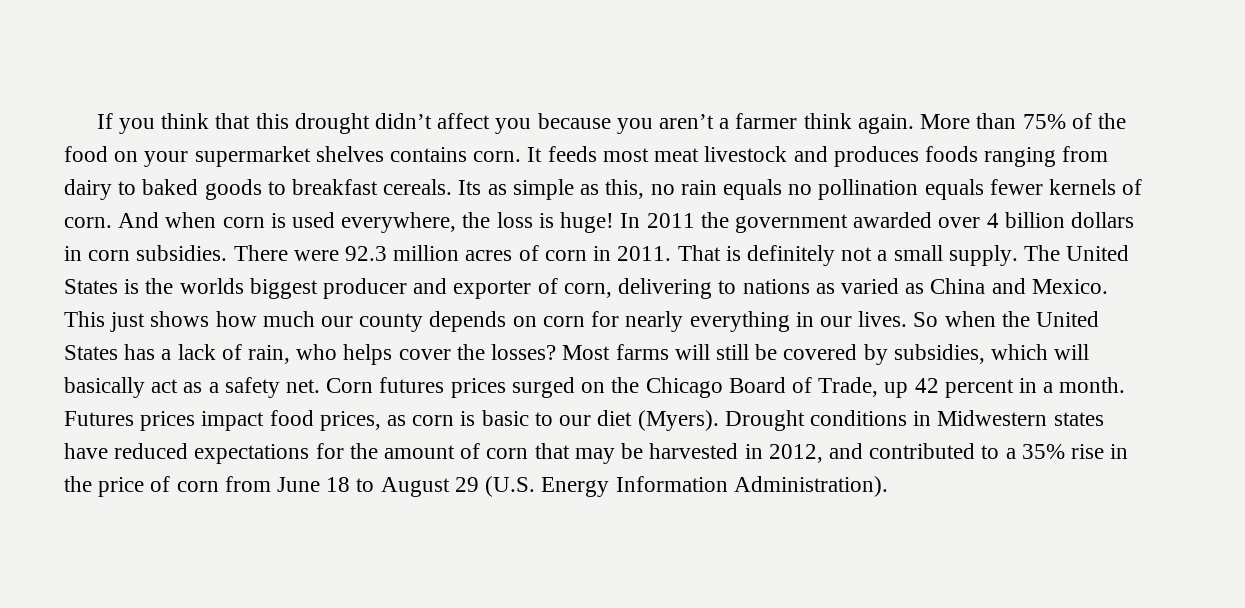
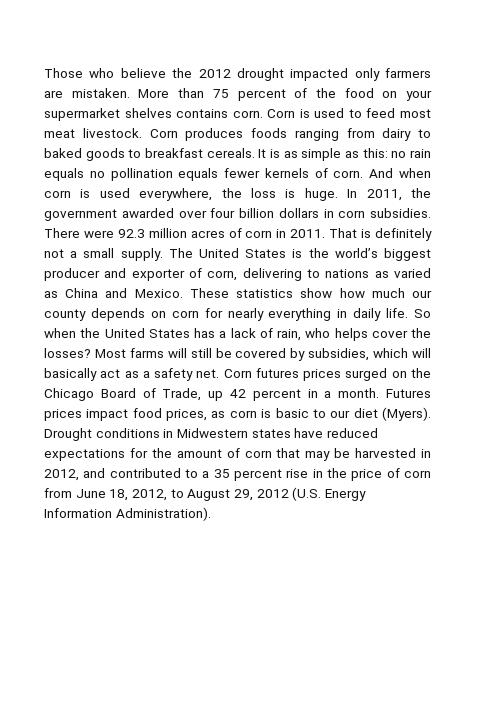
- If you think that this drought didn’t affect you because you aren’t a farmer think again. More than 75% of the food on your supermarket shelves contains corn.
+ Those who believe the 2012 drought impacted only farmers are mistaken. More than 75 percent of the food on your supermarket shelves contains corn.
- It feeds most meat livestock and produces foods ranging from dairy to baked goods to breakfast cereals.
+ Corn is used to feed most meat livestock. Corn produces foods ranging from dairy to baked goods to breakfast cereals.
- Its as simple as this, no rain equals no pollination equals fewer kernels of corn.
+ It is as simple as this: no rain equals no pollination equals fewer kernels of corn.
- And when corn is used everywhere, the loss is huge! In 2011 the government awarded over 4 billion dollars in corn subsidies.
+ And when corn is used everywhere, the loss is huge. In 2011, the government awarded over four billion dollars in corn subsidies.
- The United States is the worlds biggest producer and exporter of corn, delivering to nations as varied as China and Mexico.
+ The United States is the world’s biggest producer and exporter of corn, delivering to nations as varied as China and Mexico.
- This just shows how much our county depends on corn for nearly everything in our lives.
+ These statistics show how much our county depends on corn for nearly everything in daily life.
- Drought conditions in Midwestern states have reduced expectations for the amount of corn that may be harvested in 2012, and contributed to a 35% rise in the price of corn from June 18 to August 29 (U.S. Energy Information Administration).
+ Drought conditions in Midwestern states have reduced expectations for the amount of corn that may be harvested in 2012, and contributed to a 35 percent rise in the price of corn from June 18, 2012, to August 29, 2012 (U.S. Energy Information Administration).

